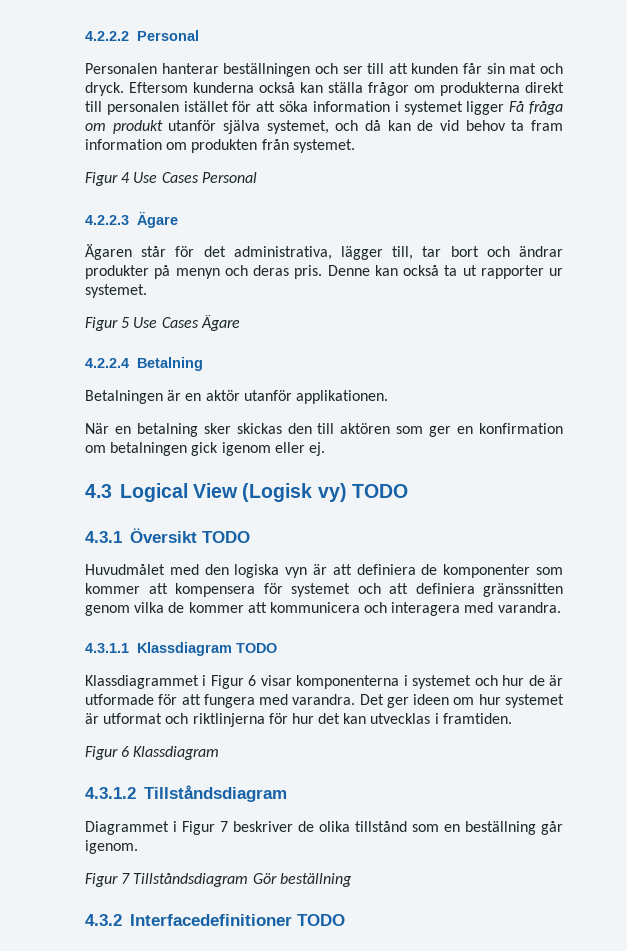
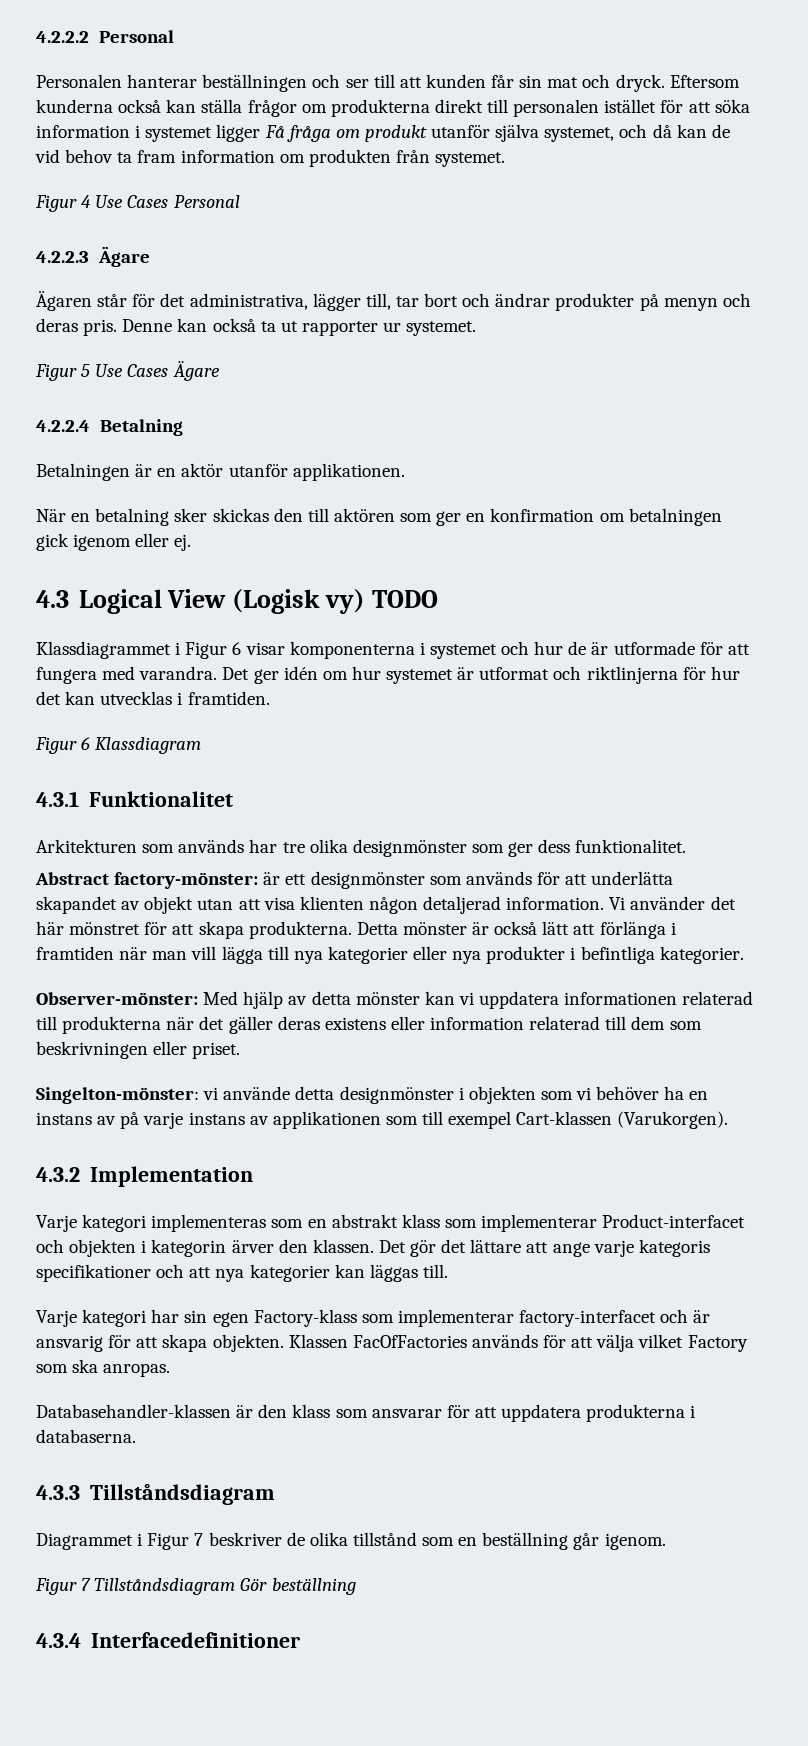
- 4.3.1 Översikt TODO
- Huvudmålet med den logiska vyn är att definiera de komponenter som kommer att kompensera för systemet och att definiera gränssnitten genom vilka de kommer att kommunicera och interagera med varandra.
- 4.3.1.1 Klassdiagram TODO
- Det ger ideen om hur systemet är utformat och riktlinjerna för hur det kan utvecklas i framtiden.
+ Det ger idén om hur systemet är utformat och riktlinjerna för hur det kan utvecklas i framtiden.
- 4.3.1.2 Tillståndsdiagram
+ 4.3.1 Funktionalitet
+ Arkitekturen som används har tre olika designmönster som ger dess funktionalitet.
+ Abstract factory-mönster: är ett designmönster som används för att underlätta skapandet av objekt utan att visa klienten någon detaljerad information. Vi använder det här mönstret för att skapa produkterna. Detta mönster är också lätt att förlänga i framtiden när man vill lägga till nya kategorier eller nya produkter i befintliga kategorier.
+ Observer-mönster: Med hjälp av detta mönster kan vi uppdatera informationen relaterad till produkterna när det gäller deras existens eller information relaterad till dem som beskrivningen eller priset.
+ Singelton-mönster: vi använde detta designmönster i objekten som vi behöver ha en instans av på varje instans av applikationen som till exempel Cart-klassen (Varukorgen).
+ 4.3.2 Implementation
+ Varje kategori implementeras som en abstrakt klass som implementerar Product-interfacet och objekten i kategorin ärver den klassen. Det gör det lättare att ange varje kategoris specifikationer och att nya kategorier kan läggas till.
+ Varje kategori har sin egen Factory-klass som implementerar factory-interfacet och är ansvarig för att skapa objekten. Klassen FacOfFactories används för att välja vilket Factory som ska anropas.
+ Databasehandler-klassen är den klass som ansvarar för att uppdatera produkterna i databaserna.
+ 4.3.3 Tillståndsdiagram
- 4.3.2 Interfacedefinitioner TODO
+ 4.3.4 Interfacedefinitioner

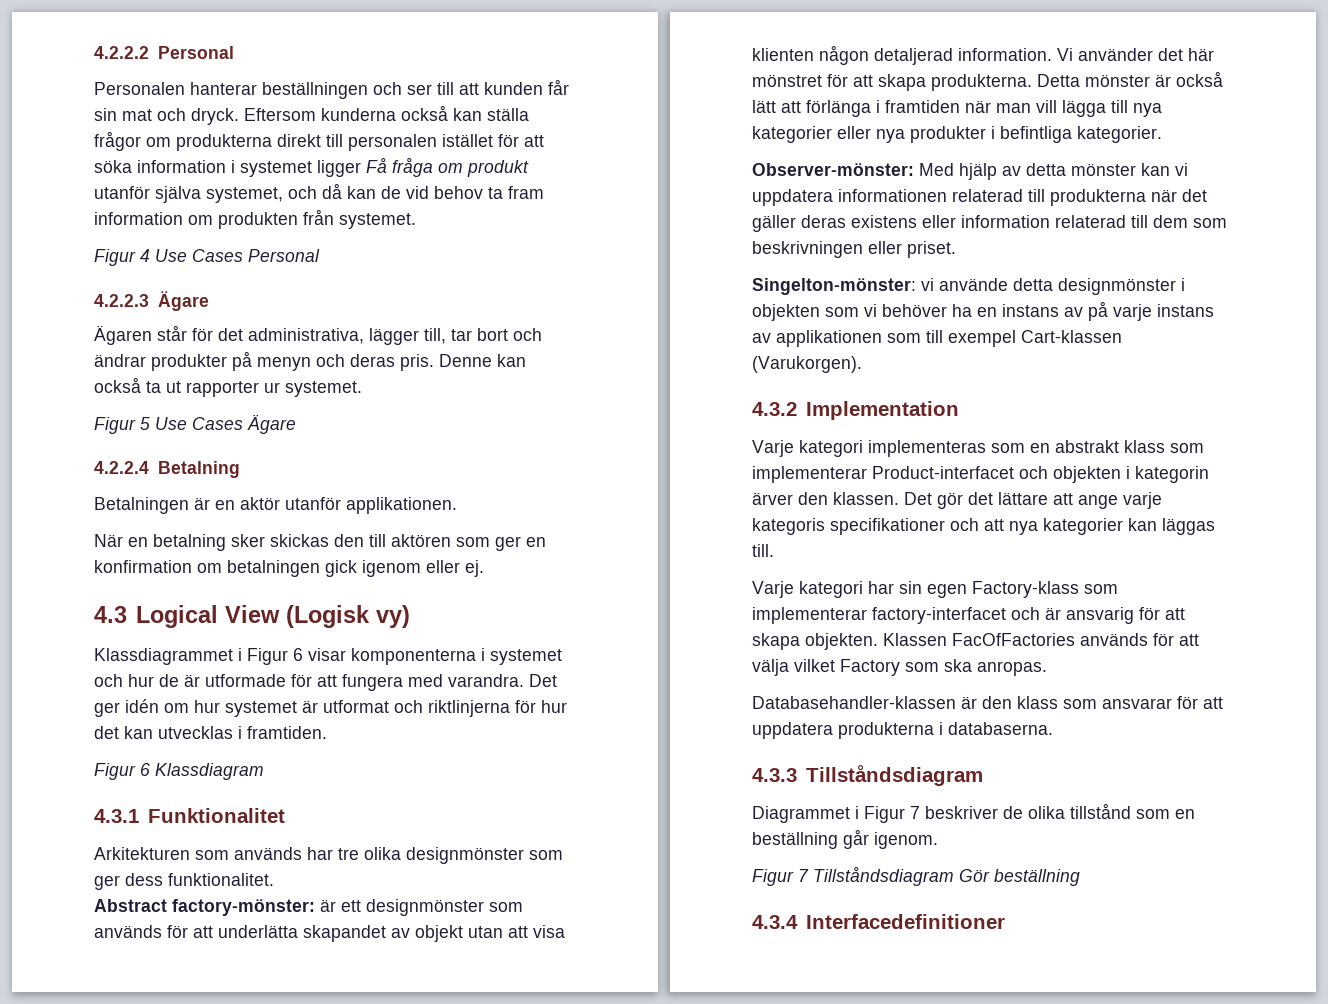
- 4.3 Logical View (Logisk vy) TODO
+ 4.3 Logical View (Logisk vy)

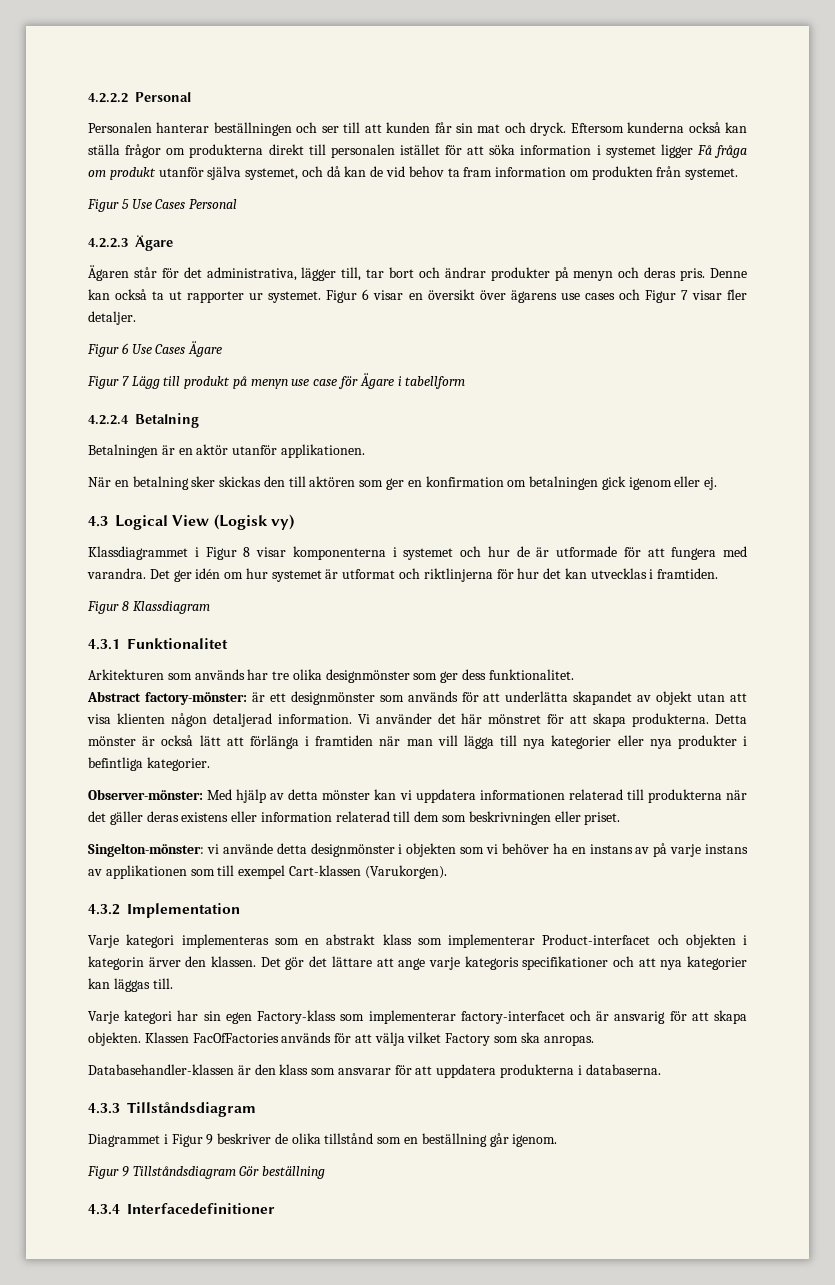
- Figur 4 Use Cases Personal
+ Figur 5 Use Cases Personal
- Denne kan också ta ut rapporter ur systemet.
- Figur 5 Use Cases Ägare
+ Denne kan också ta ut rapporter ur systemet. Figur 6 visar en översikt över ägarens use cases och Figur 7 visar fler detaljer.
+ Figur 6 Use Cases Ägare
+ Figur 7 Lägg till produkt på menyn use case för Ägare i tabellform
- Klassdiagrammet i Figur 6 visar komponenterna i systemet och hur de är utformade för att fungera med varandra.
+ Klassdiagrammet i Figur 8 visar komponenterna i systemet och hur de är utformade för att fungera med varandra.
- Figur 6 Klassdiagram
+ Figur 8 Klassdiagram
- Diagrammet i Figur 7 beskriver de olika tillstånd som en beställning går igenom.
+ Diagrammet i Figur 9 beskriver de olika tillstånd som en beställning går igenom.
- Figur 7 Tillståndsdiagram Gör beställning
+ Figur 9 Tillståndsdiagram Gör beställning

